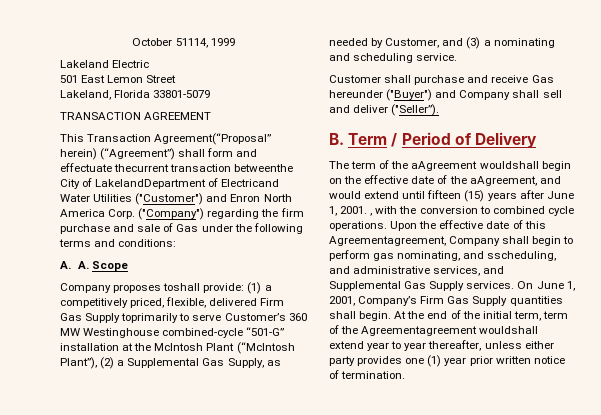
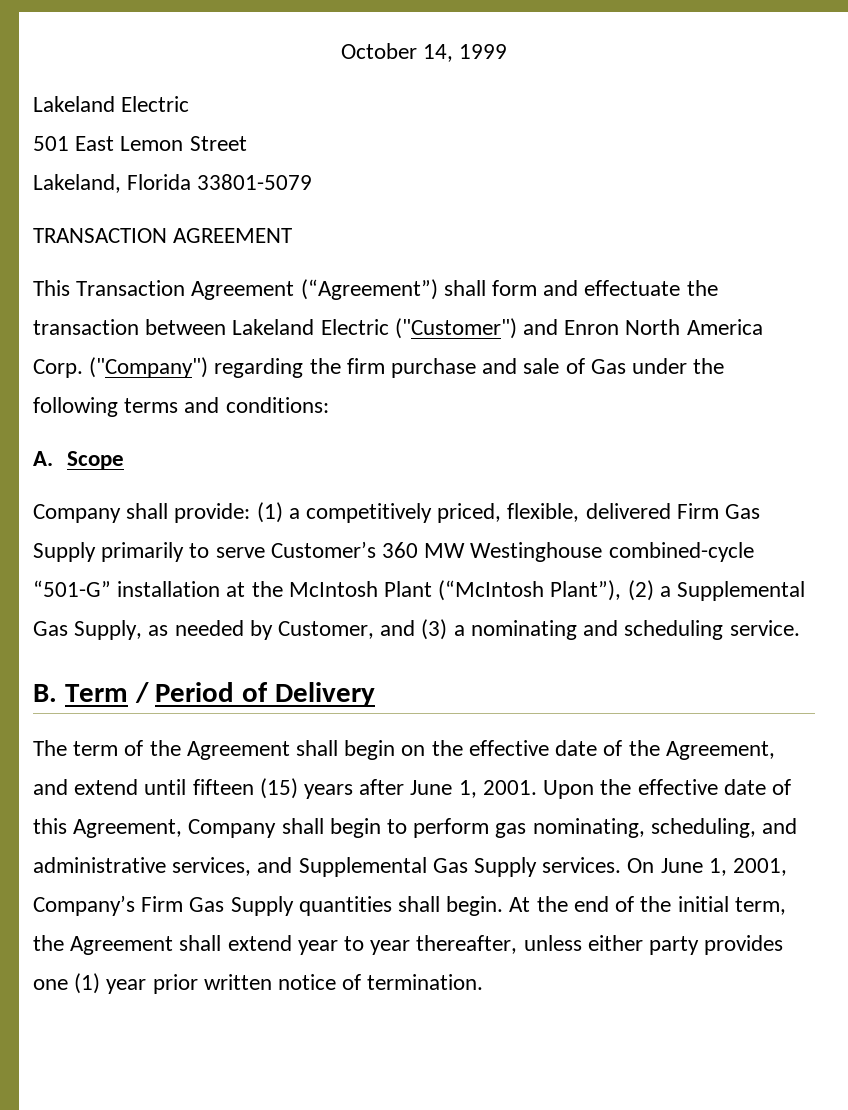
- October 51114, 1999
+ October 14, 1999
- This Transaction Agreement(“Proposal” herein) (“Agreement”) shall form and effectuate thecurrent transaction betweenthe City of LakelandDepartment of Electricand Water Utilities ("Customer") and Enron North America Corp.
+ This Transaction Agreement (“Agreement”) shall form and effectuate the transaction between Lakeland Electric ("Customer") and Enron North America Corp.
- A. A. Scope
+ A. Scope
- Company proposes toshall provide: (1) a competitively priced, flexible, delivered Firm Gas Supply toprimarily to serve Customer’s 360 MW Westinghouse combined-cycle “501-G” installation at the McIntosh Plant (“McIntosh Plant”), (2) a Supplemental Gas Supply, as needed by Customer, and (3) a nominating and scheduling service.
+ Company shall provide: (1) a competitively priced, flexible, delivered Firm Gas Supply primarily to serve Customer’s 360 MW Westinghouse combined-cycle “501-G” installation at the McIntosh Plant (“McIntosh Plant”), (2) a Supplemental Gas Supply, as needed by Customer, and (3) a nominating and scheduling service.
- Customer shall purchase and receive Gas hereunder ("Buyer") and Company shall sell and deliver ("Seller”).
- The term of the aAgreement wouldshall begin on the effective date of the aAgreement, and would extend until fifteen (15) years after June 1, 2001. , with the conversion to combined cycle operations.
+ The term of the Agreement shall begin on the effective date of the Agreement, and extend until fifteen (15) years after June 1, 2001.
- Upon the effective date of this Agreementagreement, Company shall begin to perform gas nominating, and sscheduling, and administrative services, and Supplemental Gas Supply services.
+ Upon the effective date of this Agreement, Company shall begin to perform gas nominating, scheduling, and administrative services, and Supplemental Gas Supply services.
- At the end of the initial term, term of the Agreementagreement wouldshall extend year to year thereafter, unless either party provides one (1) year prior written notice of termination.
+ At the end of the initial term, the Agreement shall extend year to year thereafter, unless either party provides one (1) year prior written notice of termination.

